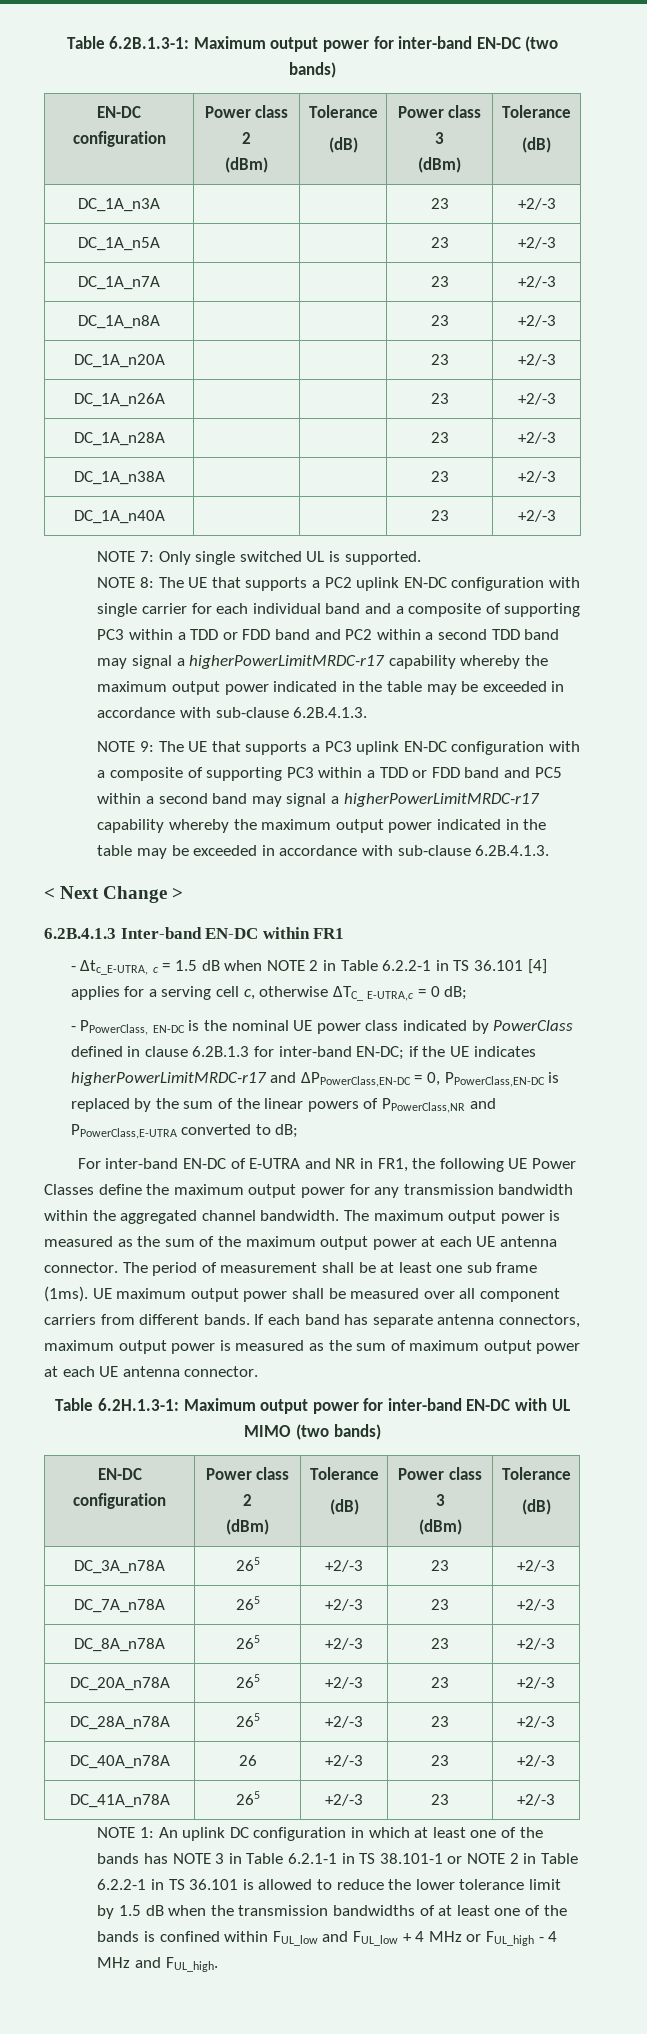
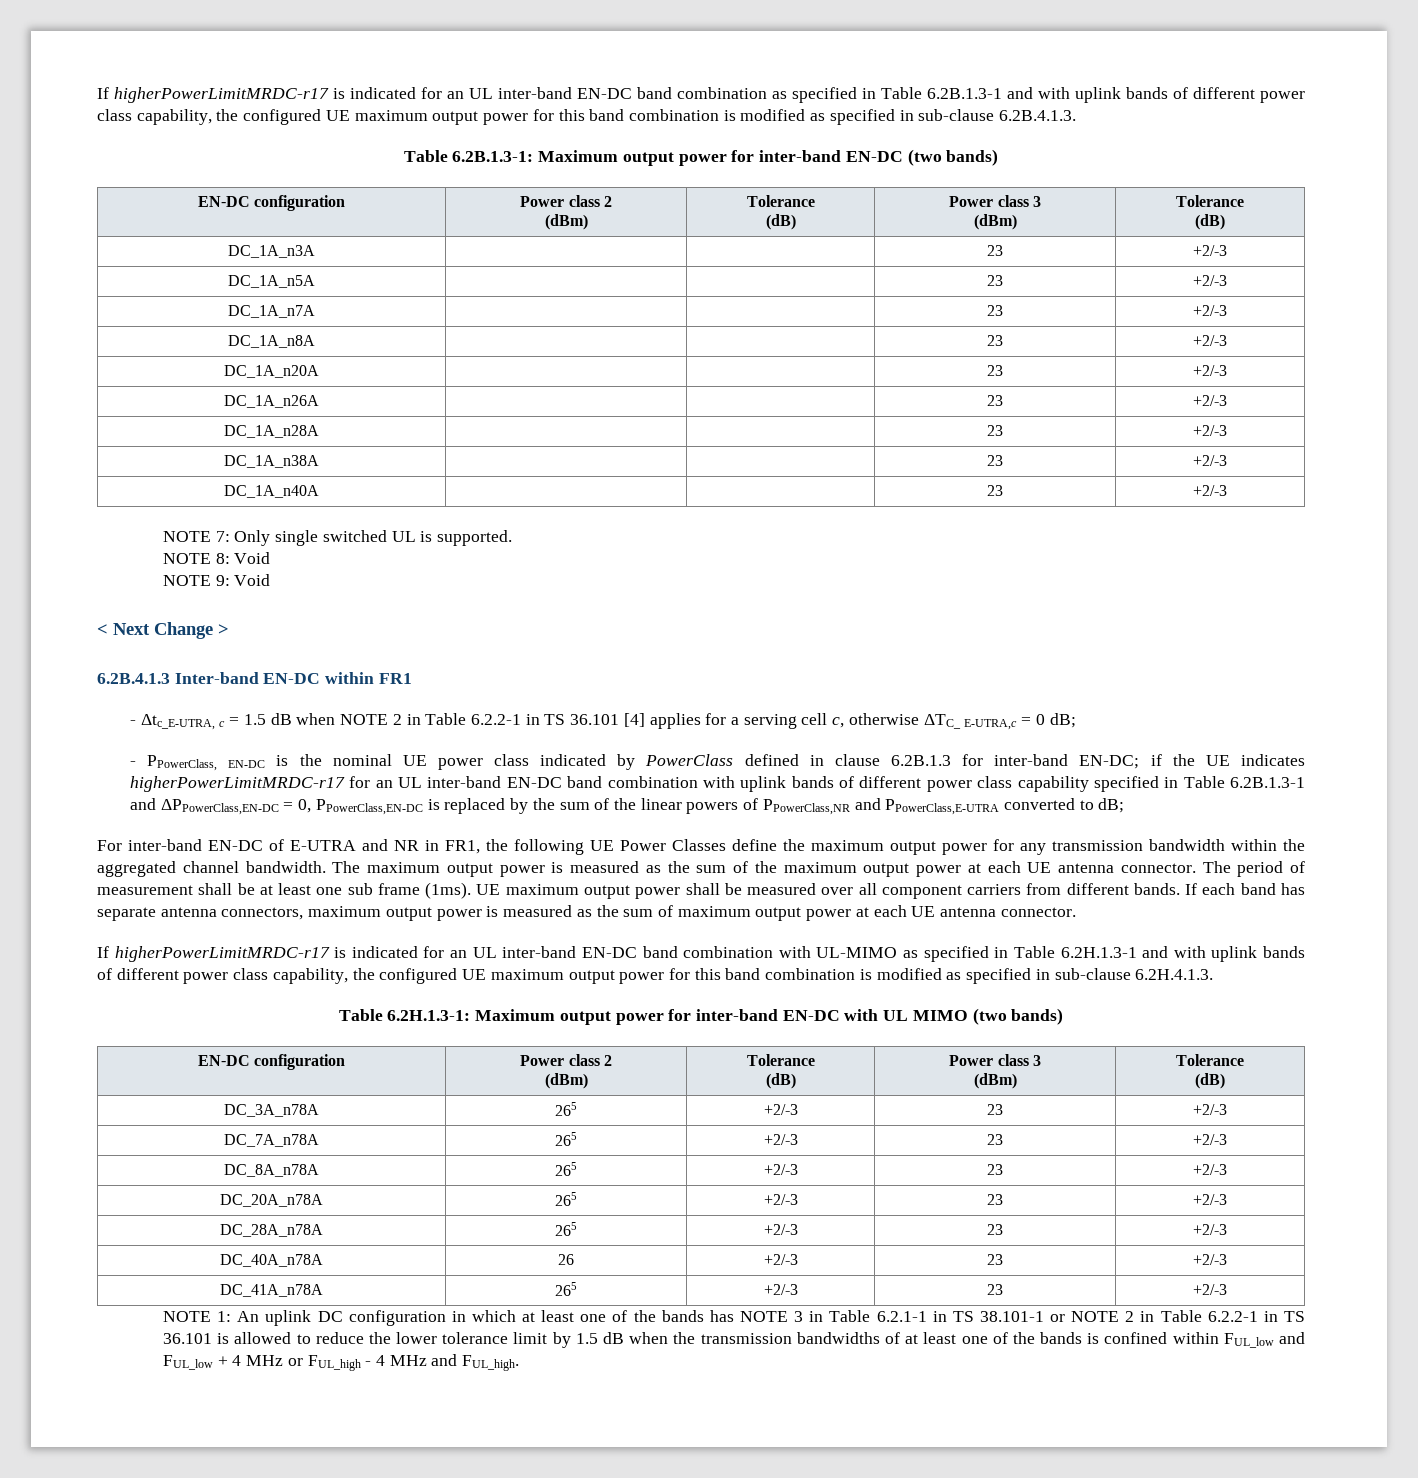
+ If higherPowerLimitMRDC-r17 is indicated for an UL inter-band EN-DC band combination as specified in Table 6.2B.1.3-1 and with uplink bands of different power class capability, the configured UE maximum output power for this band combination is modified as specified in sub-clause 6.2B.4.1.3.
- NOTE 8: The UE that supports a PC2 uplink EN-DC configuration with single carrier for each individual band and a composite of supporting PC3 within a TDD or FDD band and PC2 within a second TDD band may signal a higherPowerLimitMRDC-r17 capability whereby the maximum output power indicated in the table may be exceeded in accordance with sub-clause 6.2B.4.1.3.
- NOTE 9: The UE that supports a PC3 uplink EN-DC configuration with a composite of supporting PC3 within a TDD or FDD band and PC5 within a second band may signal a higherPowerLimitMRDC-r17 capability whereby the maximum output power indicated in the table may be exceeded in accordance with sub-clause 6.2B.4.1.3.
+ NOTE 8: Void
+ NOTE 9: Void
- - PPowerClass, EN-DC is the nominal UE power class indicated by PowerClass defined in clause 6.2B.1.3 for inter-band EN-DC; if the UE indicates higherPowerLimitMRDC-r17 and ΔPPowerClass,EN-DC = 0, PPowerClass,EN-DC is replaced by the sum of the linear powers of PPowerClass,NR and PPowerClass,E-UTRA converted to dB;
+ - PPowerClass, EN-DC is the nominal UE power class indicated by PowerClass defined in clause 6.2B.1.3 for inter-band EN-DC; if the UE indicates higherPowerLimitMRDC-r17 for an UL inter-band EN-DC band combination with uplink bands of different power class capability specified in Table 6.2B.1.3-1 and ΔPPowerClass,EN-DC = 0, PPowerClass,EN-DC is replaced by the sum of the linear powers of PPowerClass,NR and PPowerClass,E-UTRA converted to dB;
+ If higherPowerLimitMRDC-r17 is indicated for an UL inter-band EN-DC band combination with UL-MIMO as specified in Table 6.2H.1.3-1 and with uplink bands of different power class capability, the configured UE maximum output power for this band combination is modified as specified in sub-clause 6.2H.4.1.3.

